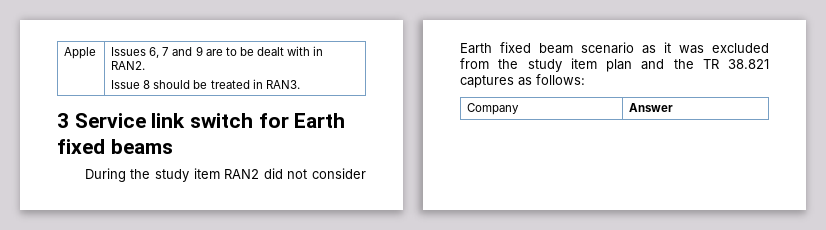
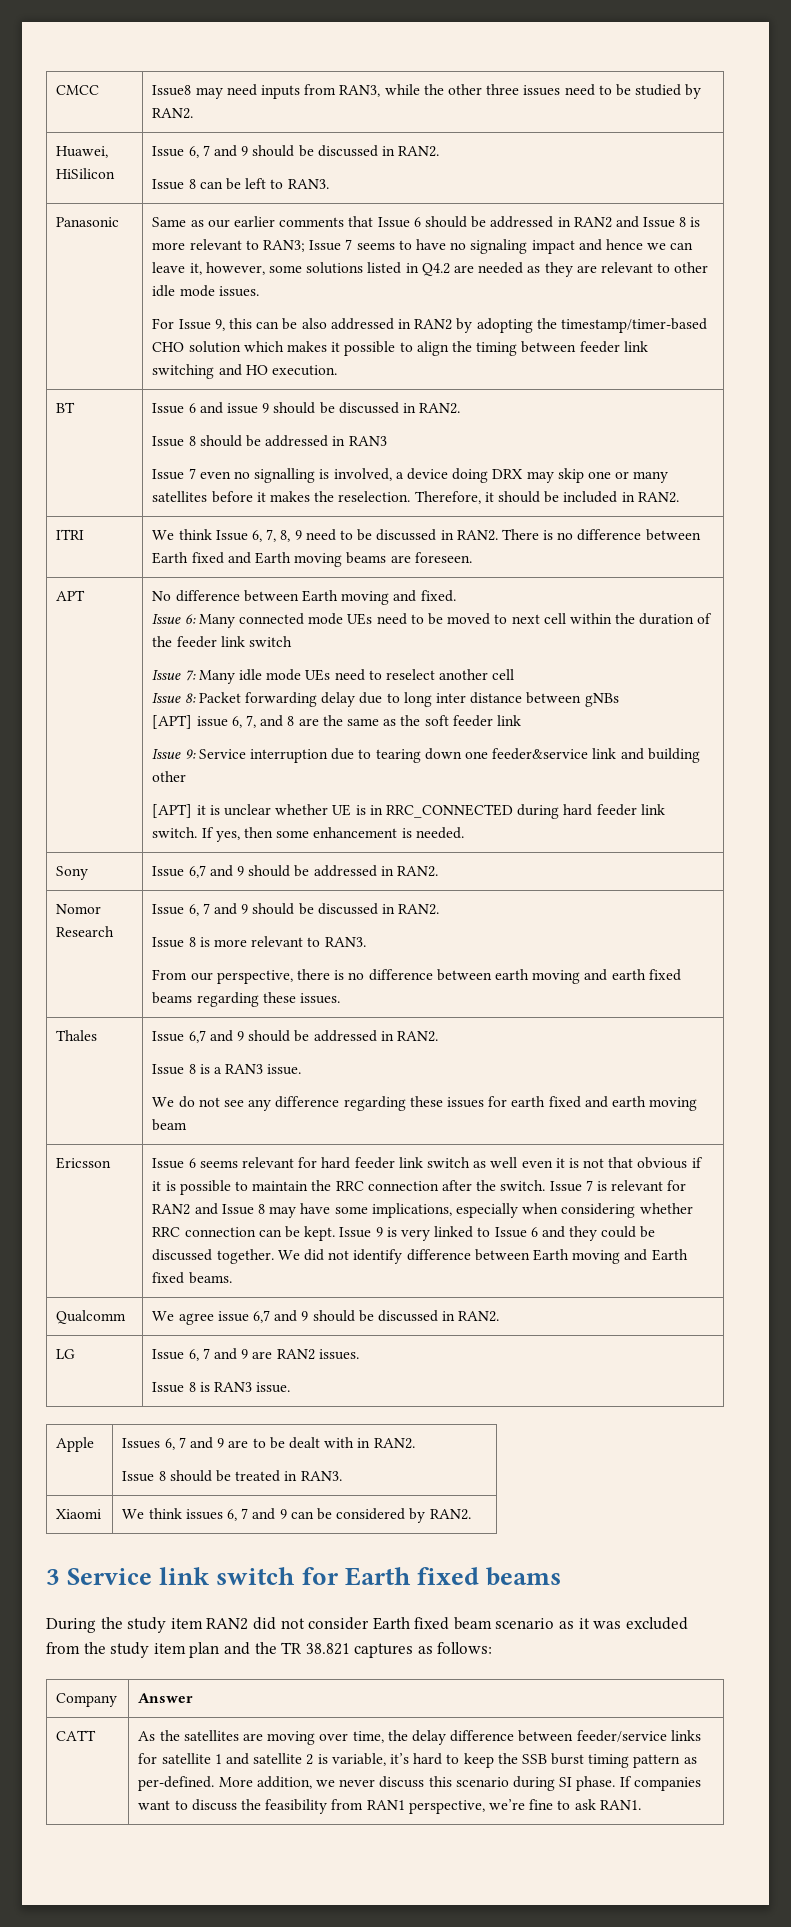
+ CMCC | Issue8 may need inputs from RAN3, while the other three issues need to be studied by RAN2.
+ Huawei, HiSilicon | Issue 6, 7 and 9 should be discussed in RAN2.
+ Issue 8 can be left to RAN3.
+ Panasonic | Same as our earlier comments that Issue 6 should be addressed in RAN2 and Issue 8 is more relevant to RAN3; Issue 7 seems to have no signaling impact and hence we can leave it, however, some solutions listed in Q4.2 are needed as they are relevant to other idle mode issues.
+ For Issue 9, this can be also addressed in RAN2 by adopting the timestamp/timer-based CHO solution which makes it possible to align the timing between feeder link switching and HO execution.
+ BT | Issue 6 and issue 9 should be discussed in RAN2.
+ Issue 8 should be addressed in RAN3
+ Issue 7 even no signalling is involved, a device doing DRX may skip one or many satellites before it makes the reselection. Therefore, it should be included in RAN2.
+ ITRI | We think Issue 6, 7, 8, 9 need to be discussed in RAN2. There is no difference between Earth fixed and Earth moving beams are foreseen.
+ APT | No difference between Earth moving and fixed.
+ Issue 6: Many connected mode UEs need to be moved to next cell within the duration of the feeder link switch
+ Issue 7: Many idle mode UEs need to reselect another cell
+ Issue 8: Packet forwarding delay due to long inter distance between gNBs
+ [APT] issue 6, 7, and 8 are the same as the soft feeder link
+ Issue 9: Service interruption due to tearing down one feeder&service link and building other
+ [APT] it is unclear whether UE is in RRC_CONNECTED during hard feeder link switch. If yes, then some enhancement is needed.
+ Sony | Issue 6,7 and 9 should be addressed in RAN2.
+ Nomor Research | Issue 6, 7 and 9 should be discussed in RAN2.
+ Issue 8 is more relevant to RAN3.
+ From our perspective, there is no difference between earth moving and earth fixed beams regarding these issues.
+ Thales | Issue 6,7 and 9 should be addressed in RAN2.
+ Issue 8 is a RAN3 issue.
+ We do not see any difference regarding these issues for earth fixed and earth moving beam
+ Ericsson | Issue 6 seems relevant for hard feeder link switch as well even it is not that obvious if it is possible to maintain the RRC connection after the switch. Issue 7 is relevant for RAN2 and Issue 8 may have some implications, especially when considering whether RRC connection can be kept. Issue 9 is very linked to Issue 6 and they could be discussed together. We did not identify difference between Earth moving and Earth fixed beams.
+ Qualcomm | We agree issue 6,7 and 9 should be discussed in RAN2.
+ LG | Issue 6, 7 and 9 are RAN2 issues.
+ Issue 8 is RAN3 issue.
+ Xiaomi | We think issues 6, 7 and 9 can be considered by RAN2.
+ CATT | As the satellites are moving over time, the delay difference between feeder/service links for satellite 1 and satellite 2 is variable, it’s hard to keep the SSB burst timing pattern as per-defined. More addition, we never discuss this scenario during SI phase. If companies want to discuss the feasibility from RAN1 perspective, we’re fine to ask RAN1.

